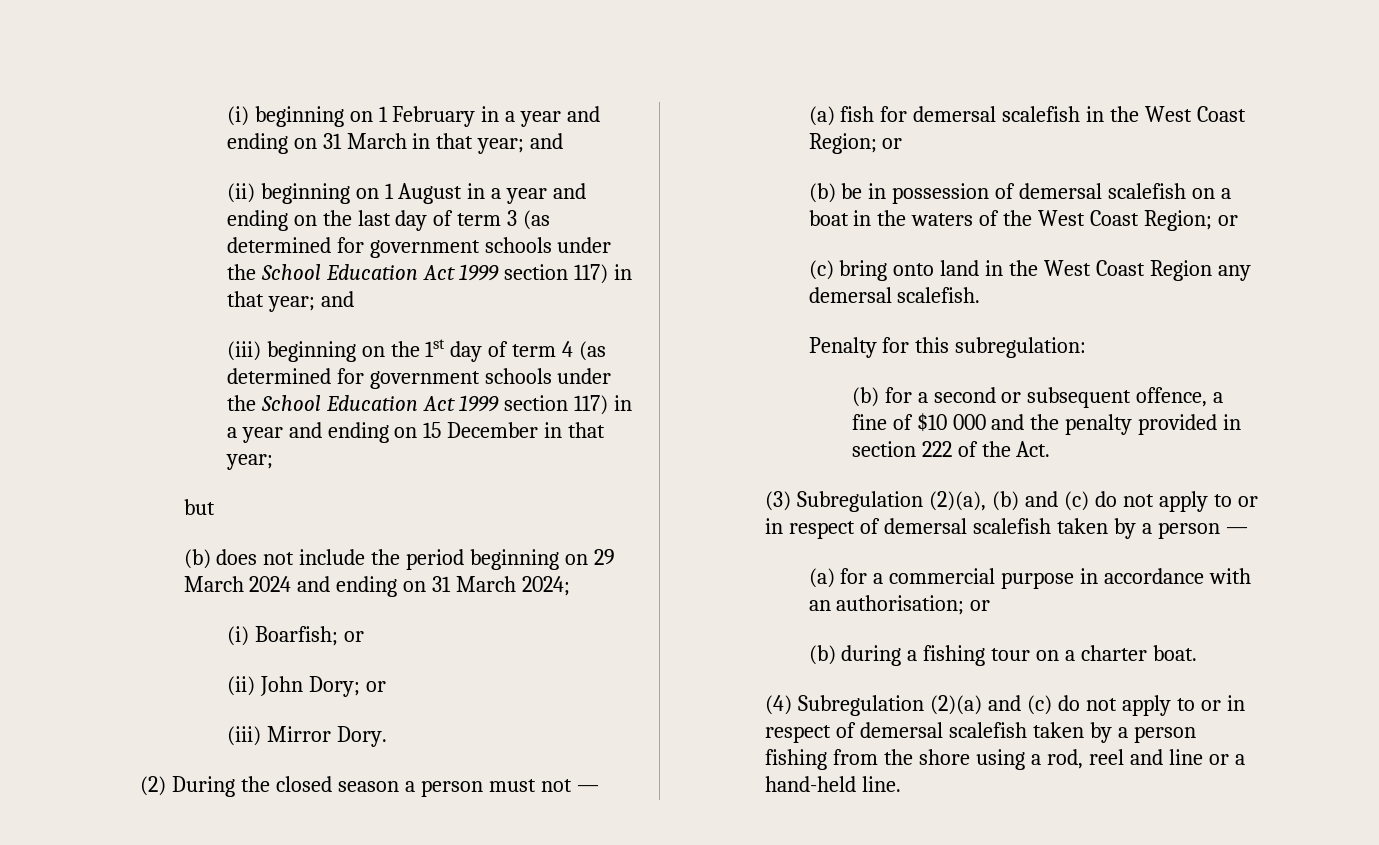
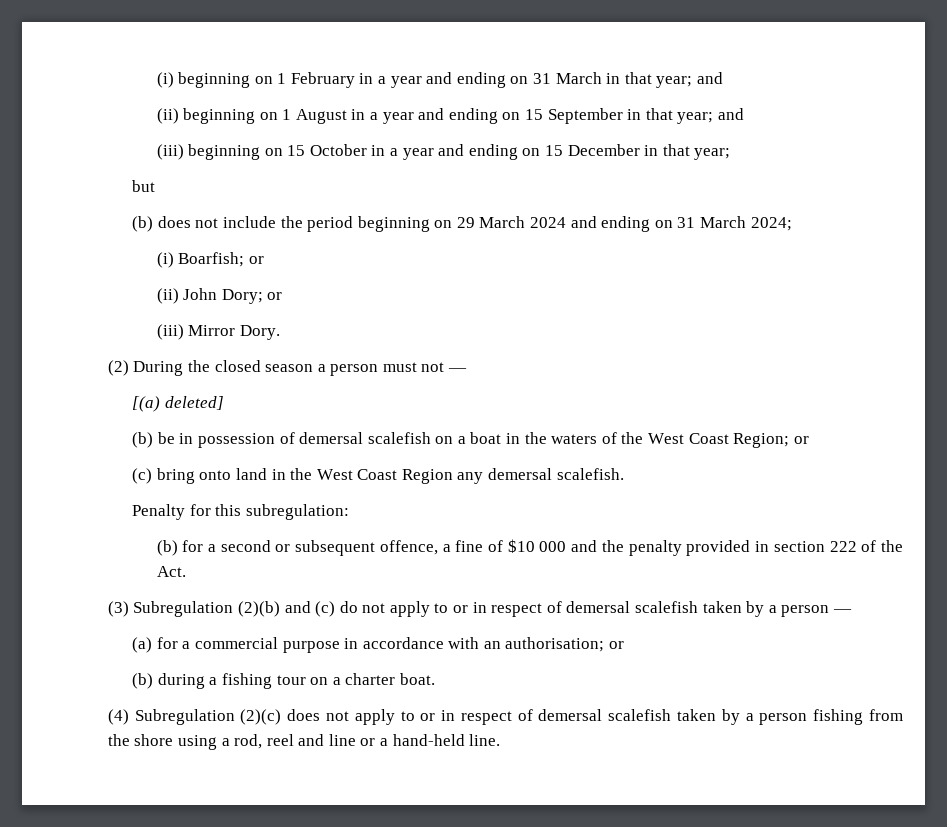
- (ii) beginning on 1 August in a year and ending on the last day of term 3 (as determined for government schools under the School Education Act 1999 section 117) in that year; and
+ (ii) beginning on 1 August in a year and ending on 15 September in that year; and
- (iii) beginning on the 1st day of term 4 (as determined for government schools under the School Education Act 1999 section 117) in a year and ending on 15 December in that year;
+ (iii) beginning on 15 October in a year and ending on 15 December in that year;
- (a) fish for demersal scalefish in the West Coast Region; or
+ [(a) deleted]
- (3) Subregulation (2)(a), (b) and (c) do not apply to or in respect of demersal scalefish taken by a person —
+ (3) Subregulation (2)(b) and (c) do not apply to or in respect of demersal scalefish taken by a person —
- (4) Subregulation (2)(a) and (c) do not apply to or in respect of demersal scalefish taken by a person fishing from the shore using a rod, reel and line or a hand-held line.
+ (4) Subregulation (2)(c) does not apply to or in respect of demersal scalefish taken by a person fishing from the shore using a rod, reel and line or a hand-held line.

